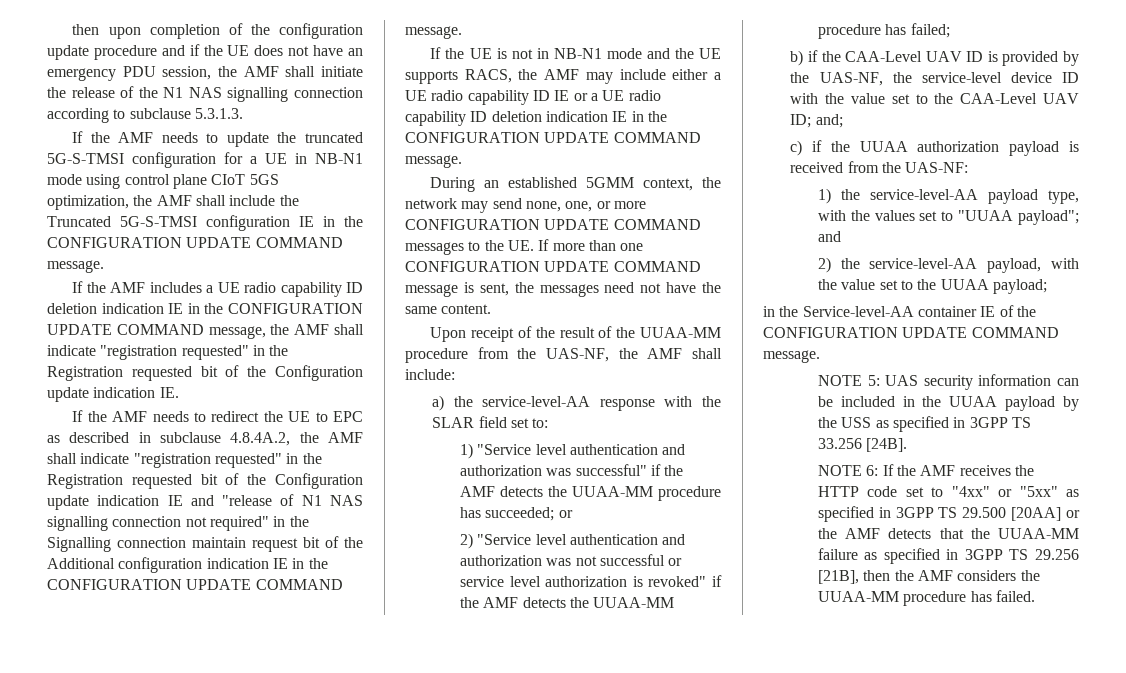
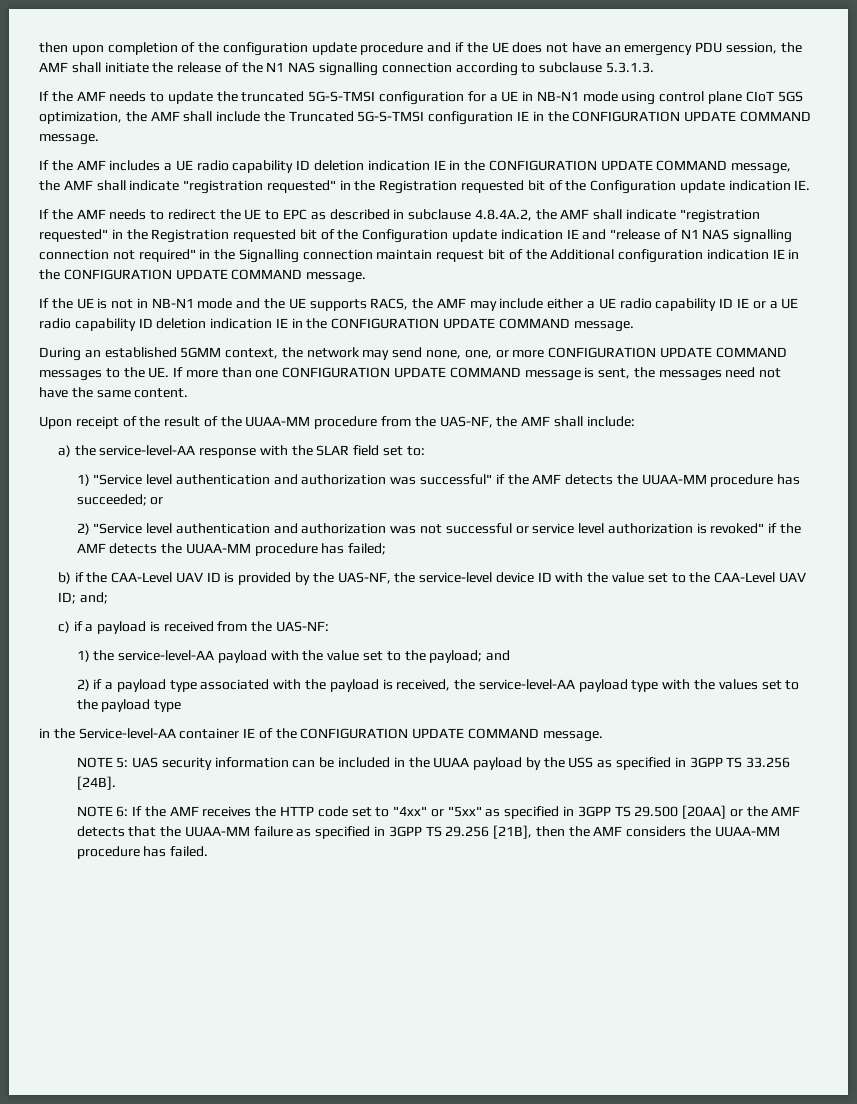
- c) if the UUAA authorization payload is received from the UAS-NF:
+ c) if a payload is received from the UAS-NF:
- 1) the service-level-AA payload type, with the values set to "UUAA payload"; and
- 2) the service-level-AA payload, with the value set to the UUAA payload;
+ 1) the service-level-AA payload with the value set to the payload; and
+ 2) if a payload type associated with the payload is received, the service-level-AA payload type with the values set to the payload type

